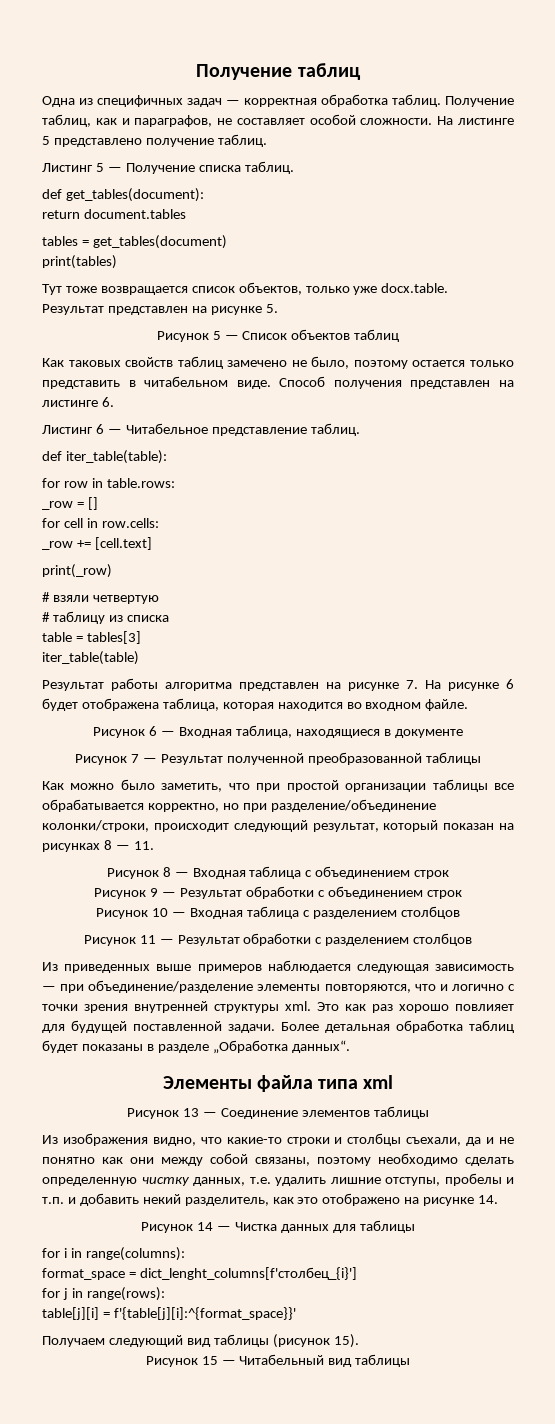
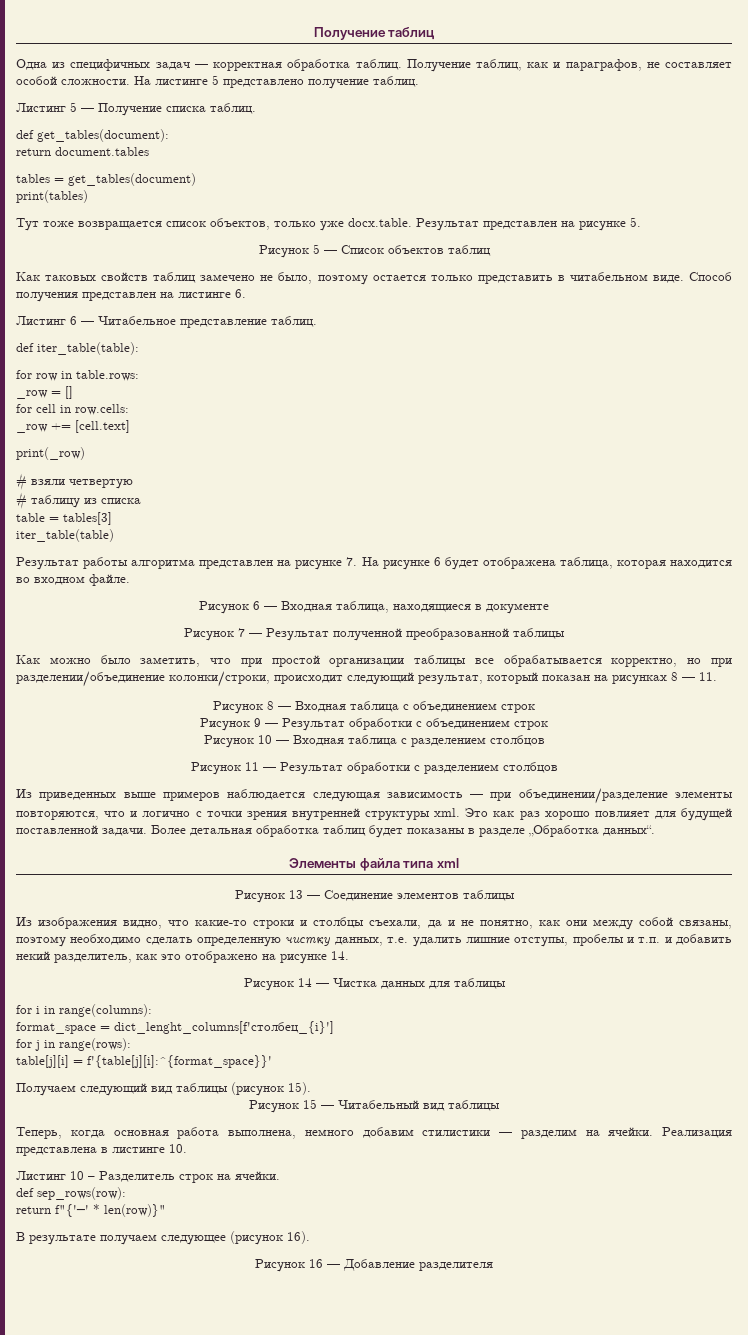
- Как можно было заметить, что при простой организации таблицы все обрабатывается корректно, но при разделение/объединение колонки/строки, происходит следующий результат, который показан на рисунках 8 — 11.
+ Как можно было заметить, что при простой организации таблицы все обрабатывается корректно, но при разделении/объединение колонки/строки, происходит следующий результат, который показан на рисунках 8 — 11.
- Из приведенных выше примеров наблюдается следующая зависимость — при объединение/разделение элементы повторяются, что и логично с точки зрения внутренней структуры xml.
+ Из приведенных выше примеров наблюдается следующая зависимость — при объединении/разделение элементы повторяются, что и логично с точки зрения внутренней структуры xml.
- Из изображения видно, что какие-то строки и столбцы съехали, да и не понятно как они между собой связаны, поэтому необходимо сделать определенную чистку данных, т.е. удалить лишние отступы, пробелы и т.п. и добавить некий разделитель, как это отображено на рисунке 14.
+ Из изображения видно, что какие-то строки и столбцы съехали, да и не понятно, как они между собой связаны, поэтому необходимо сделать определенную чистку данных, т.е. удалить лишние отступы, пробелы и т.п. и добавить некий разделитель, как это отображено на рисунке 14.
+ Теперь, когда основная работа выполнена, немного добавим стилистики — разделим на ячейки. Реализация представлена в листинге 10.
+ Листинг 10 – Разделитель строк на ячейки.
+ def sep_rows(row):
+ return f"{'─' * len(row)}"
+ В результате получаем следующее (рисунок 16).
+ Рисунок 16 — Добавление разделителя

